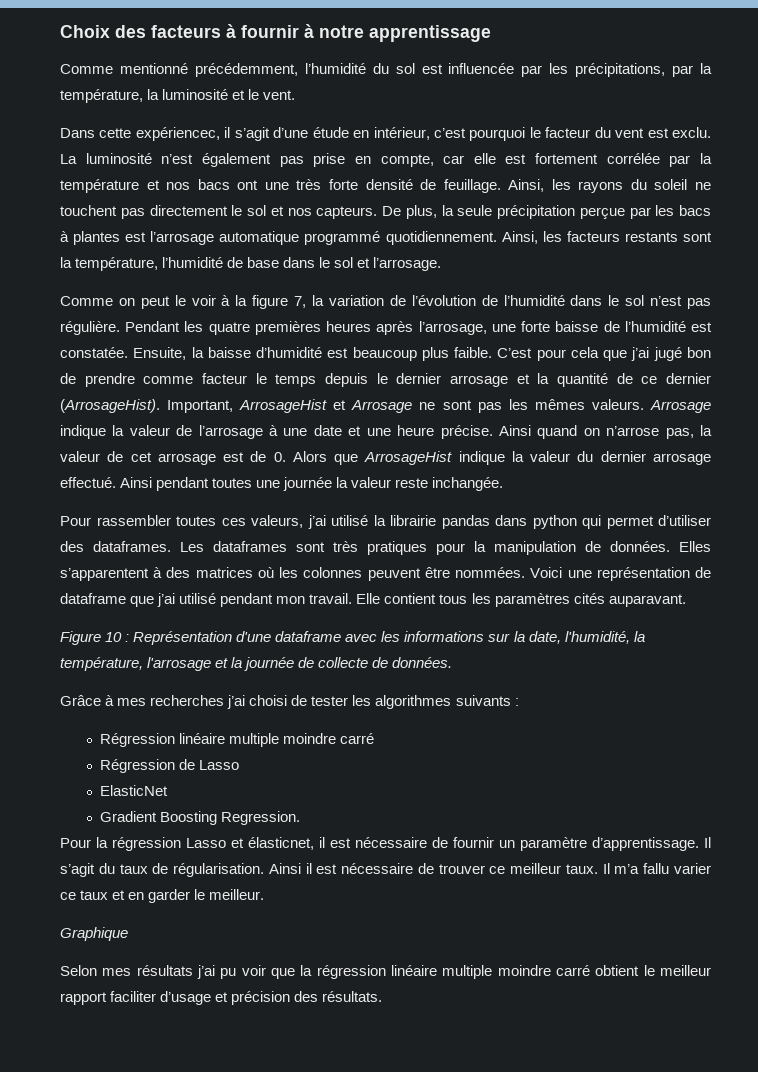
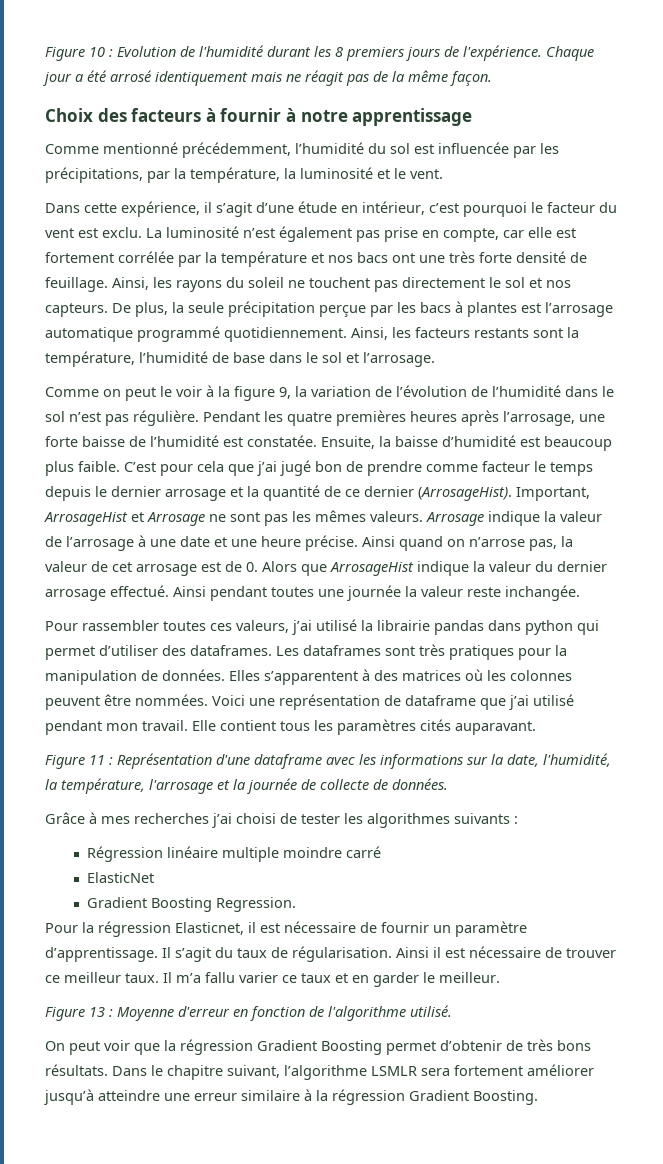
+ Figure 10 : Evolution de l'humidité durant les 8 premiers jours de l'expérience. Chaque jour a été arrosé identiquement mais ne réagit pas de la même façon.
- Dans cette expériencec, il s’agit d’une étude en intérieur, c’est pourquoi le facteur du vent est exclu.
+ Dans cette expérience, il s’agit d’une étude en intérieur, c’est pourquoi le facteur du vent est exclu.
- Comme on peut le voir à la figure 7, la variation de l’évolution de l’humidité dans le sol n’est pas régulière.
+ Comme on peut le voir à la figure 9, la variation de l’évolution de l’humidité dans le sol n’est pas régulière.
- Figure 10 : Représentation d'une dataframe avec les informations sur la date, l'humidité, la température, l'arrosage et la journée de collecte de données.
+ Figure 11 : Représentation d'une dataframe avec les informations sur la date, l'humidité, la température, l'arrosage et la journée de collecte de données.
- Régression de Lasso
- Pour la régression Lasso et élasticnet, il est nécessaire de fournir un paramètre d’apprentissage.
+ Pour la régression Elasticnet, il est nécessaire de fournir un paramètre d’apprentissage.
- Graphique
- Selon mes résultats j’ai pu voir que la régression linéaire multiple moindre carré obtient le meilleur rapport faciliter d’usage et précision des résultats.
+ Figure 13 : Moyenne d'erreur en fonction de l'algorithme utilisé.
+ On peut voir que la régression Gradient Boosting permet d’obtenir de très bons résultats. Dans le chapitre suivant, l’algorithme LSMLR sera fortement améliorer jusqu’à atteindre une erreur similaire à la régression Gradient Boosting.

